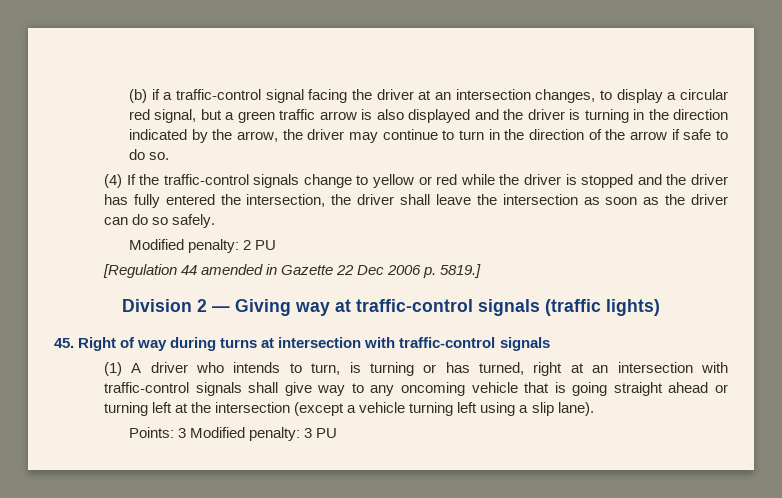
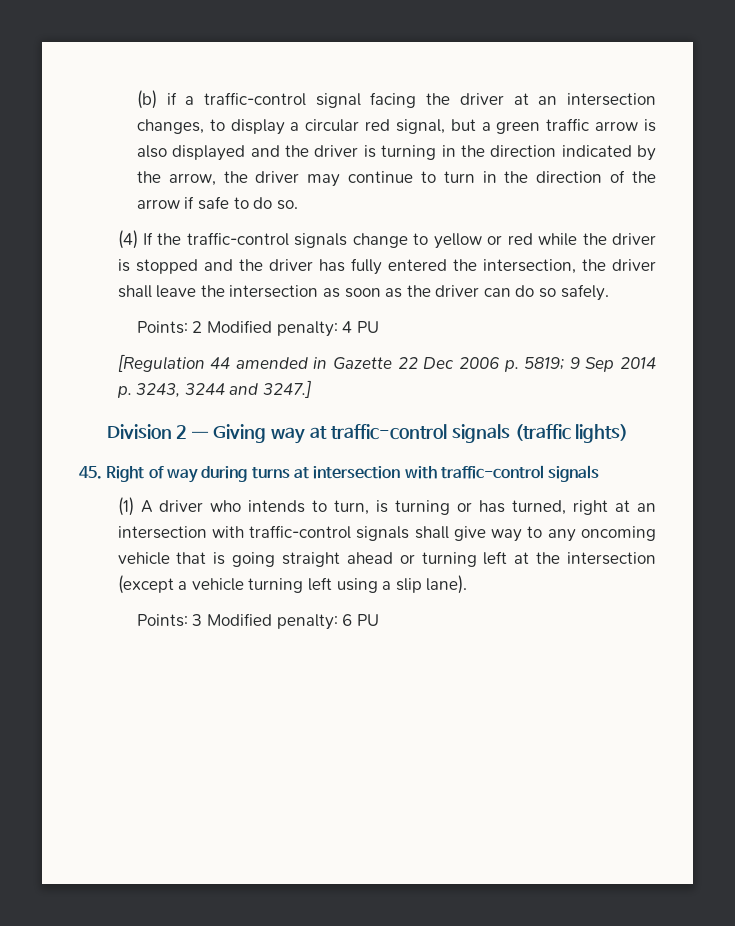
- Modified penalty: 2 PU
+ Points: 2 Modified penalty: 4 PU
- [Regulation 44 amended in Gazette 22 Dec 2006 p. 5819.]
+ [Regulation 44 amended in Gazette 22 Dec 2006 p. 5819; 9 Sep 2014 p. 3243, 3244 and 3247.]
- Points: 3 Modified penalty: 3 PU
+ Points: 3 Modified penalty: 6 PU

